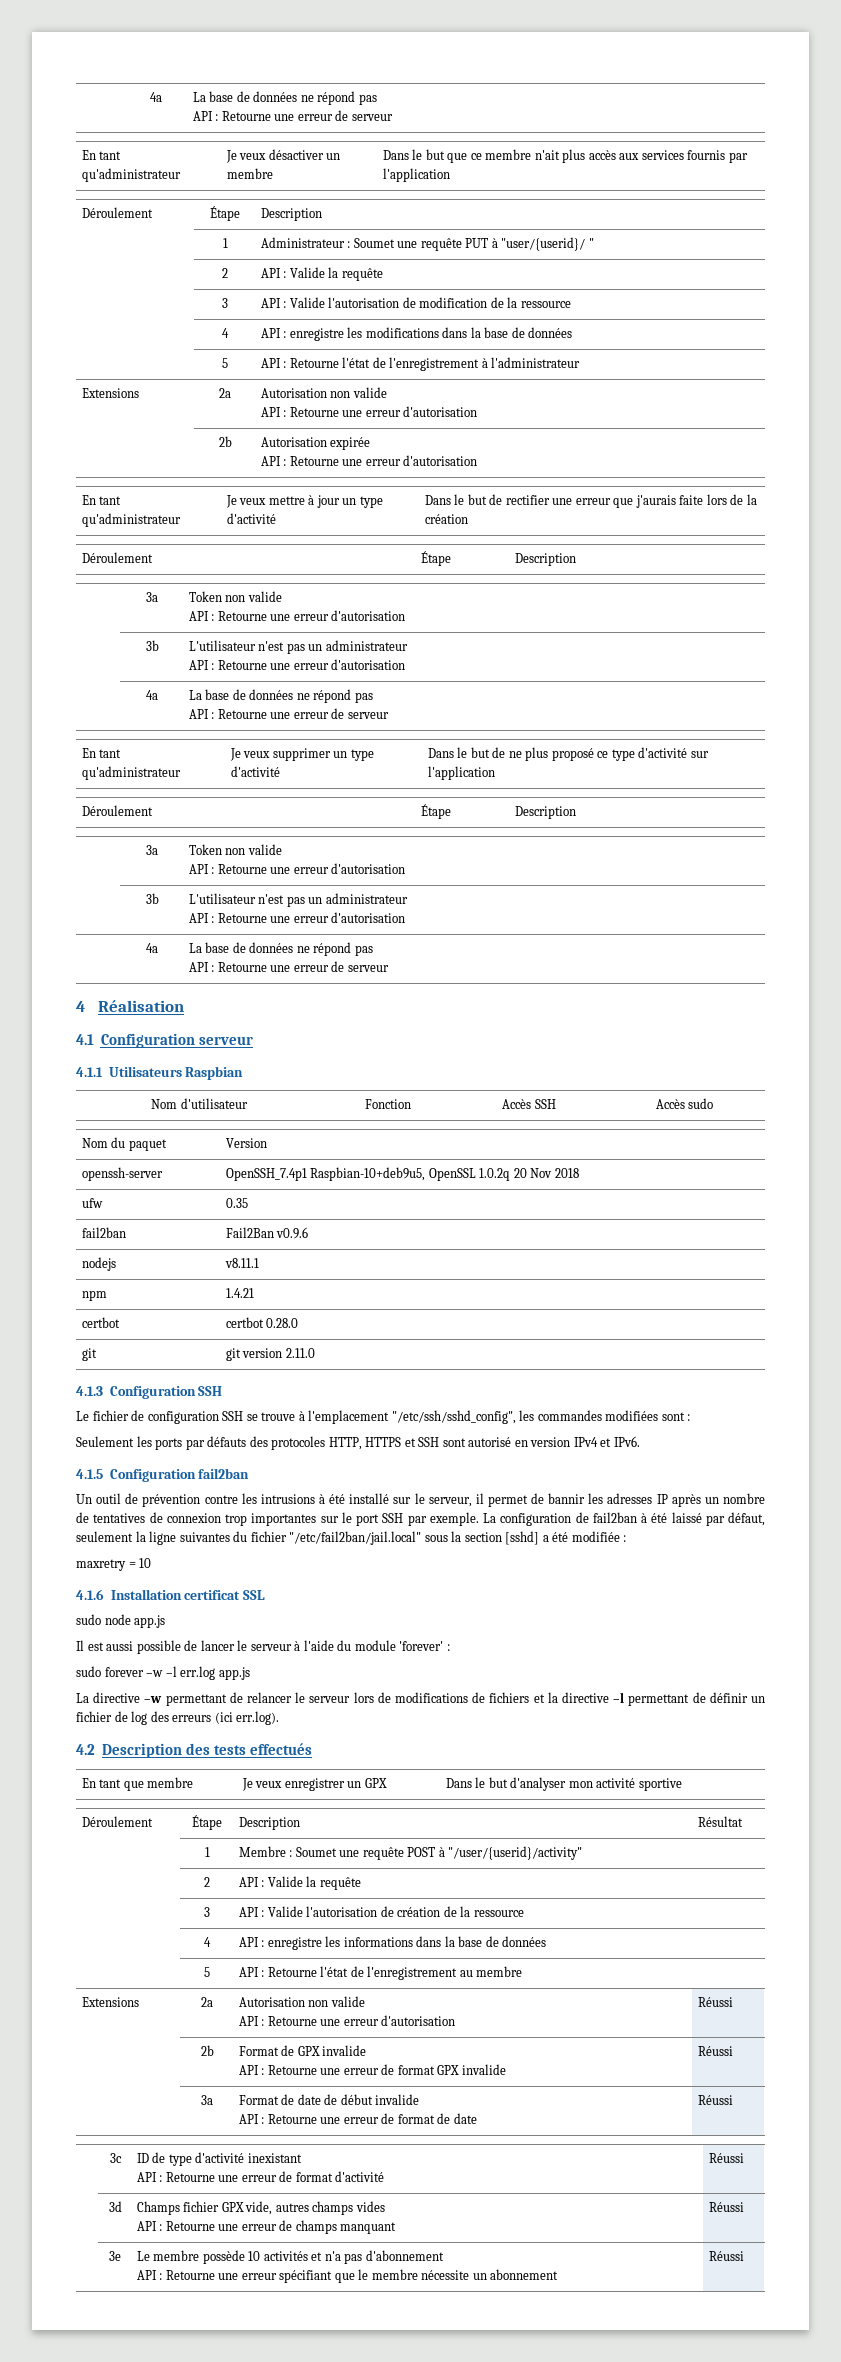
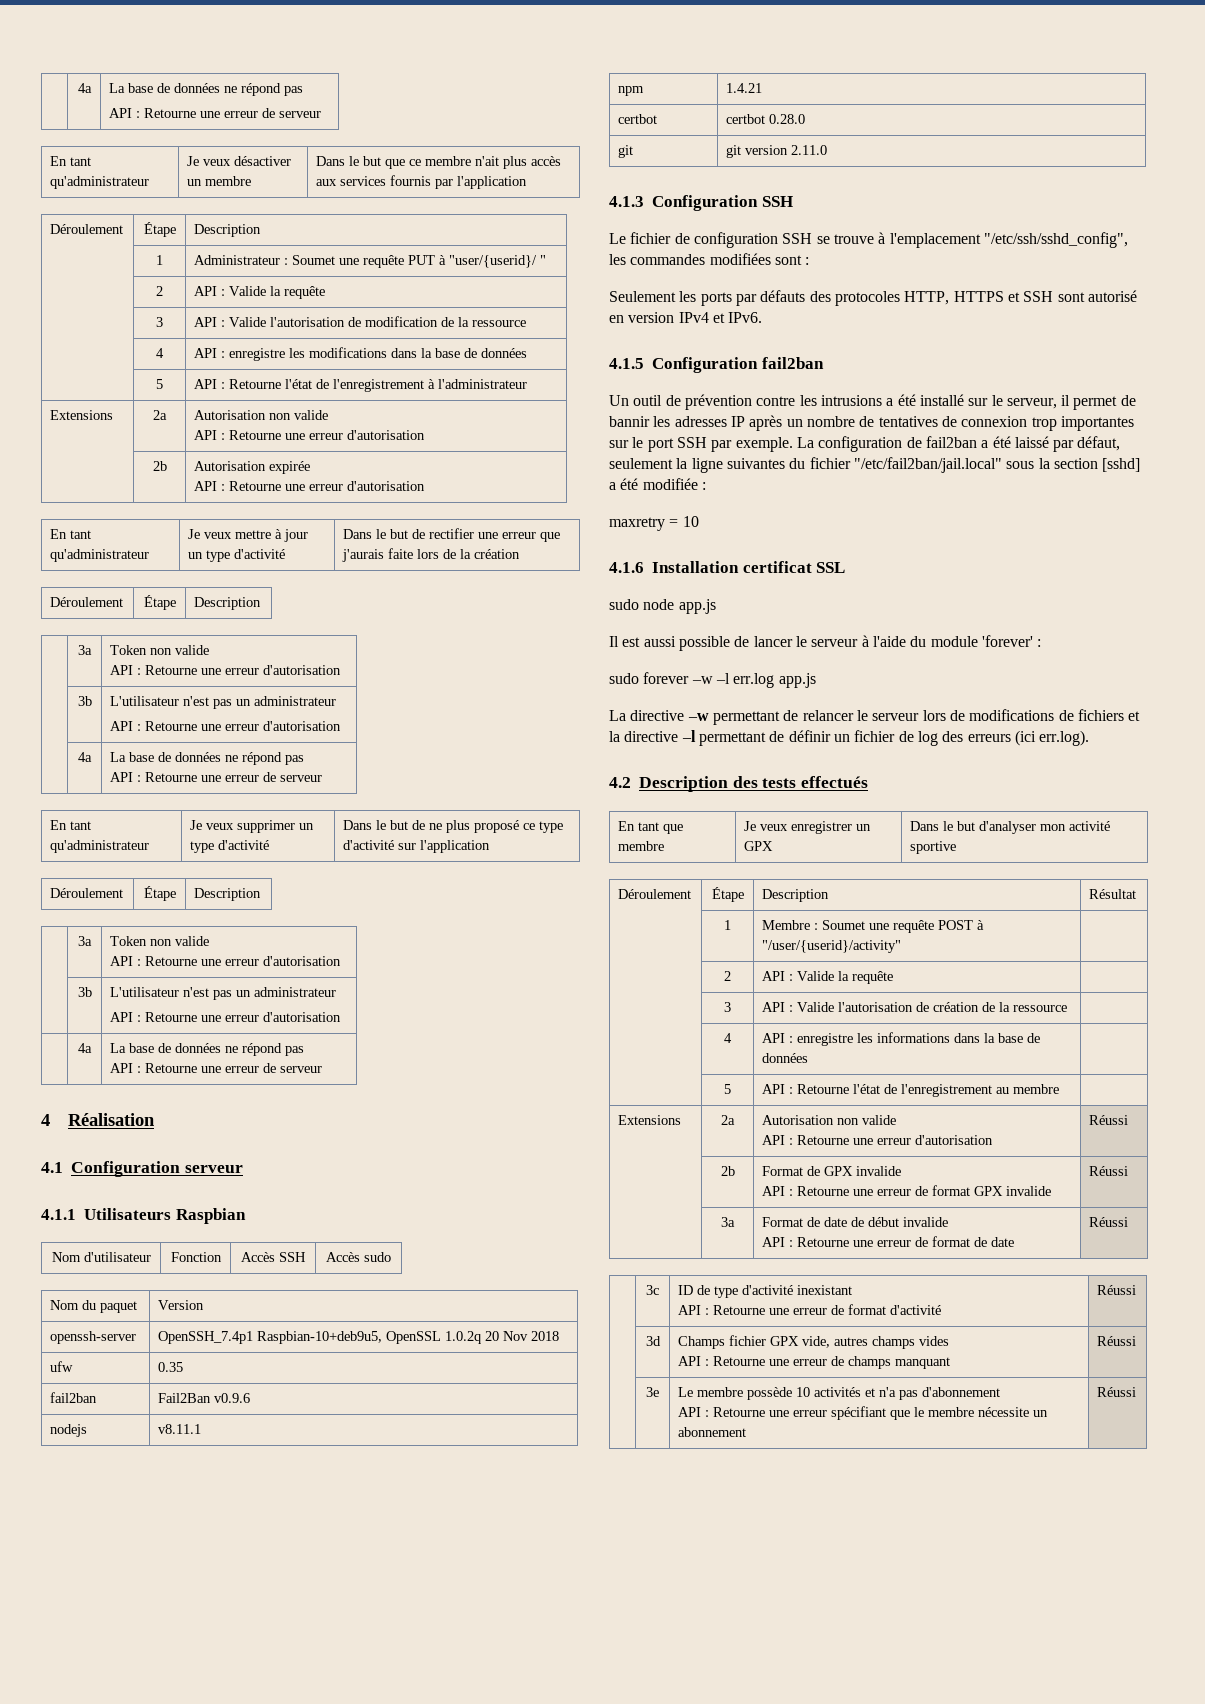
- Un outil de prévention contre les intrusions à été installé sur le serveur, il permet de bannir les adresses IP après un nombre de tentatives de connexion trop importantes sur le port SSH par exemple.
+ Un outil de prévention contre les intrusions a été installé sur le serveur, il permet de bannir les adresses IP après un nombre de tentatives de connexion trop importantes sur le port SSH par exemple.
- La configuration de fail2ban à été laissé par défaut, seulement la ligne suivantes du fichier "/etc/fail2ban/jail.local" sous la section [sshd] a été modifiée :
+ La configuration de fail2ban a été laissé par défaut, seulement la ligne suivantes du fichier "/etc/fail2ban/jail.local" sous la section [sshd] a été modifiée :

